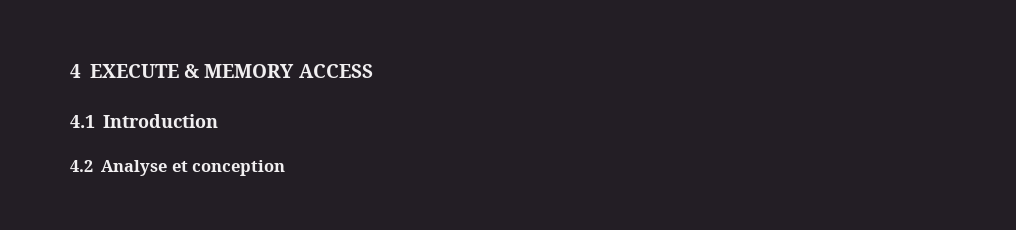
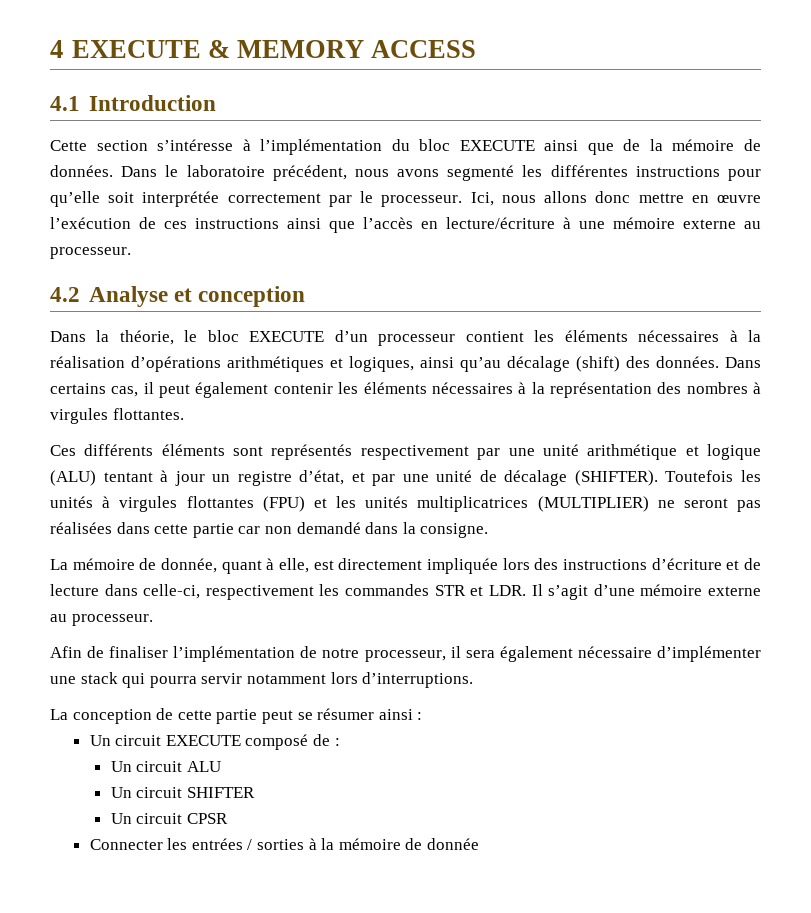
+ Cette section s’intéresse à l’implémentation du bloc EXECUTE ainsi que de la mémoire de données. Dans le laboratoire précédent, nous avons segmenté les différentes instructions pour qu’elle soit interprétée correctement par le processeur. Ici, nous allons donc mettre en œuvre l’exécution de ces instructions ainsi que l’accès en lecture/écriture à une mémoire externe au processeur.
  4.2 Analyse et conception
+ Dans la théorie, le bloc EXECUTE d’un processeur contient les éléments nécessaires à la réalisation d’opérations arithmétiques et logiques, ainsi qu’au décalage (shift) des données. Dans certains cas, il peut également contenir les éléments nécessaires à la représentation des nombres à virgules flottantes.
+ Ces différents éléments sont représentés respectivement par une unité arithmétique et logique (ALU) tentant à jour un registre d’état, et par une unité de décalage (SHIFTER). Toutefois les unités à virgules flottantes (FPU) et les unités multiplicatrices (MULTIPLIER) ne seront pas réalisées dans cette partie car non demandé dans la consigne.
+ La mémoire de donnée, quant à elle, est directement impliquée lors des instructions d’écriture et de lecture dans celle-ci, respectivement les commandes STR et LDR. Il s’agit d’une mémoire externe au processeur.
+ Afin de finaliser l’implémentation de notre processeur, il sera également nécessaire d’implémenter une stack qui pourra servir notamment lors d’interruptions.
+ La conception de cette partie peut se résumer ainsi :
+ Un circuit EXECUTE composé de :
+ Un circuit ALU
+ Un circuit SHIFTER
+ Un circuit CPSR
+ Connecter les entrées / sorties à la mémoire de donnée

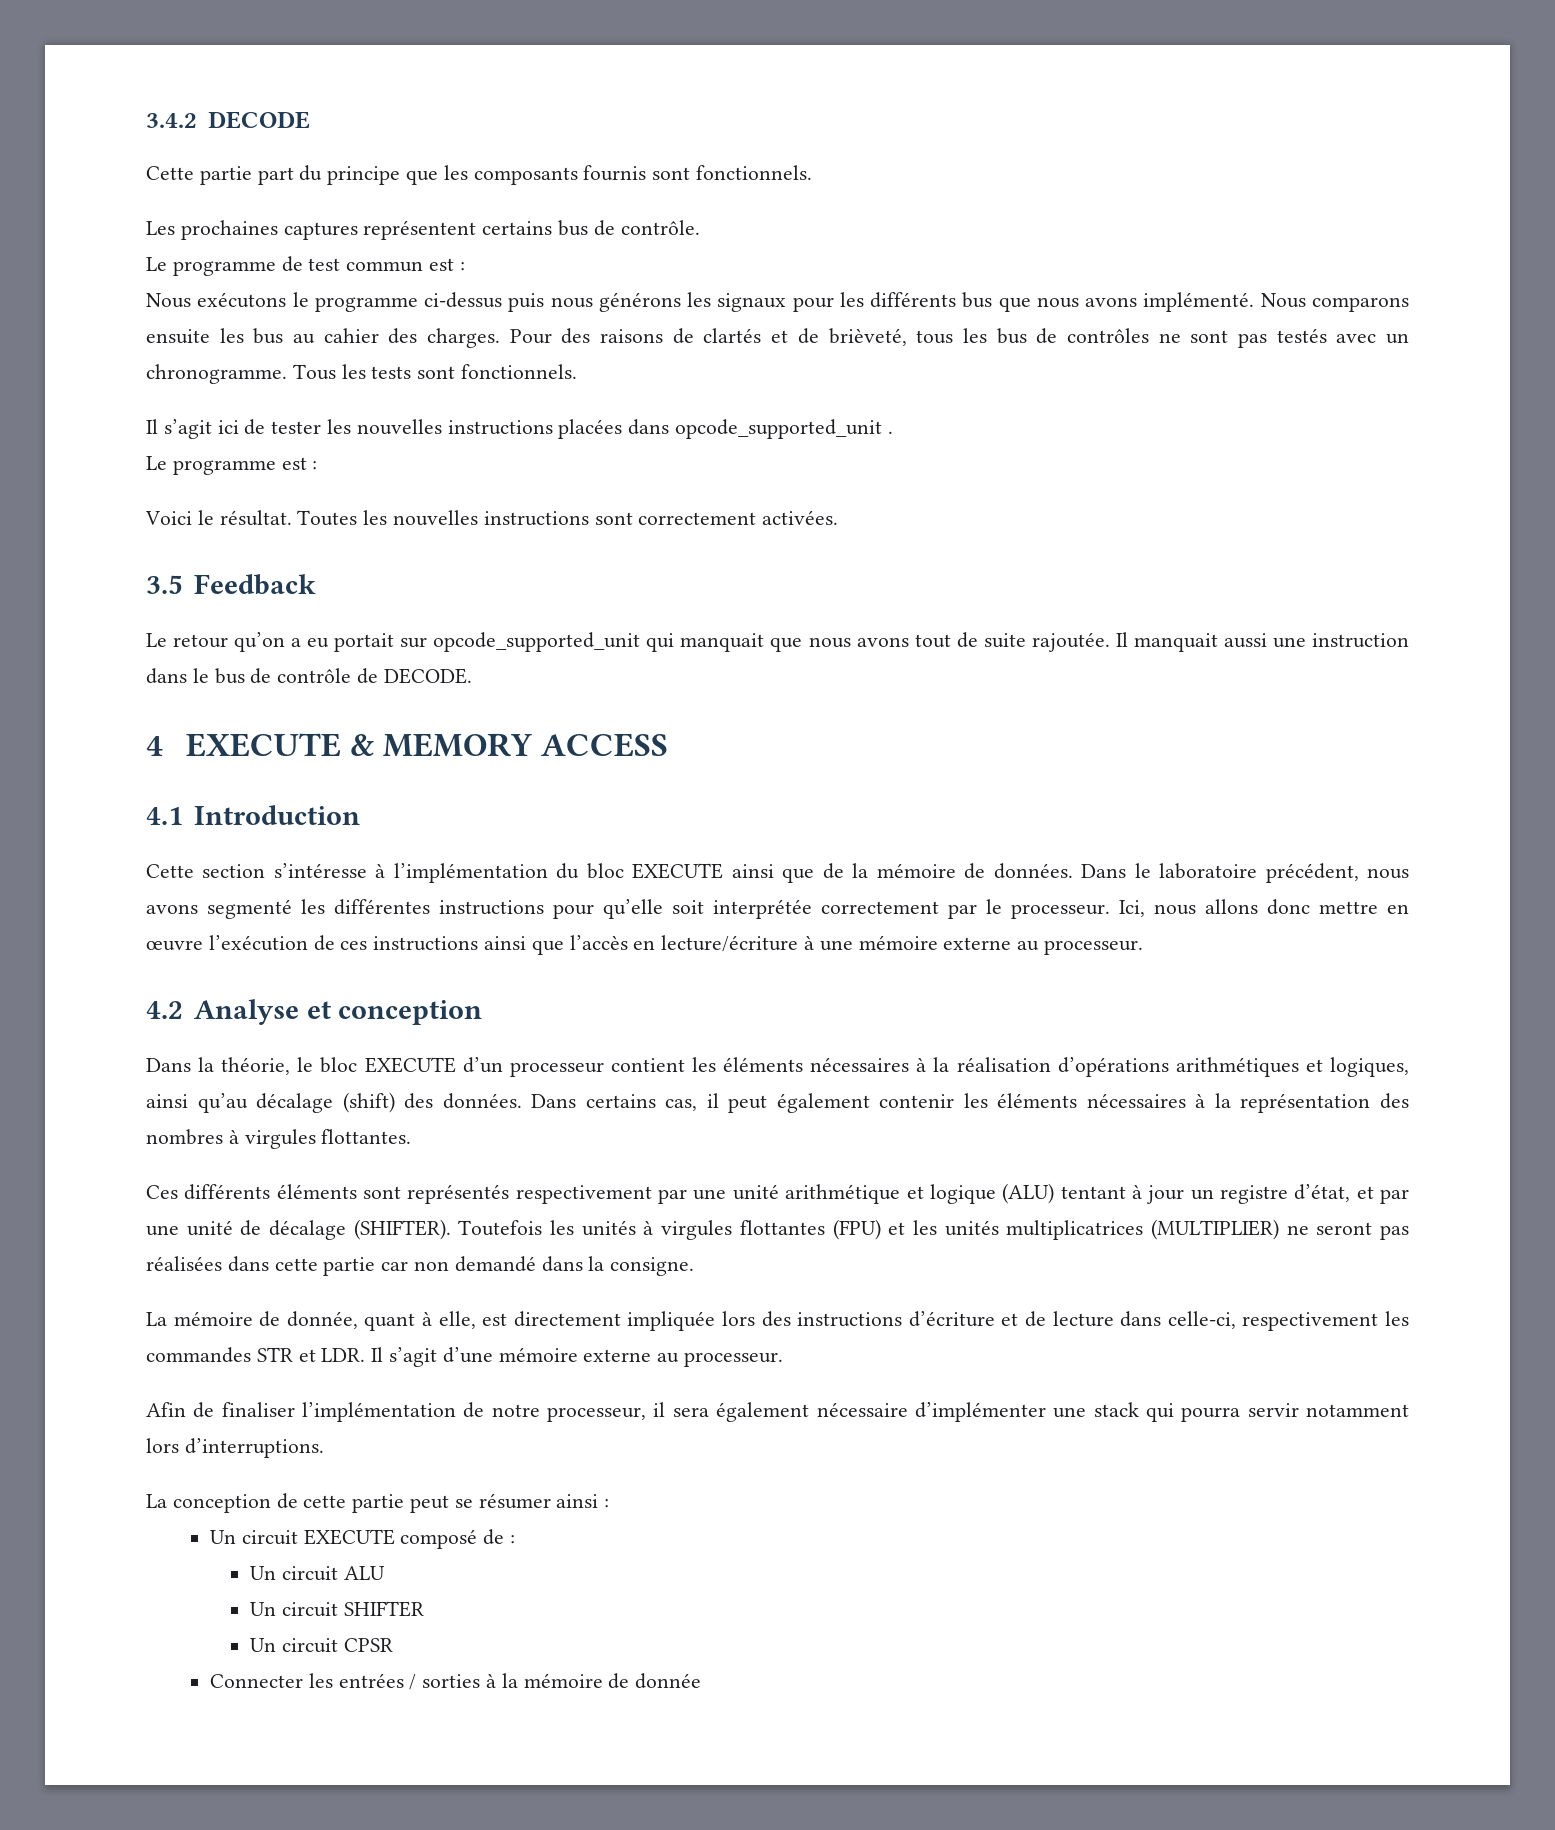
+ 3.4.2 DECODE
+ Cette partie part du principe que les composants fournis sont fonctionnels.
+ Les prochaines captures représentent certains bus de contrôle.
+ Le programme de test commun est :
+ Nous exécutons le programme ci-dessus puis nous générons les signaux pour les différents bus que nous avons implémenté. Nous comparons ensuite les bus au cahier des charges. Pour des raisons de clartés et de brièveté, tous les bus de contrôles ne sont pas testés avec un chronogramme. Tous les tests sont fonctionnels.
+ Il s’agit ici de tester les nouvelles instructions placées dans opcode_supported_unit .
+ Le programme est :
+ Voici le résultat. Toutes les nouvelles instructions sont correctement activées.
+ 3.5 Feedback
+ Le retour qu’on a eu portait sur opcode_supported_unit qui manquait que nous avons tout de suite rajoutée. Il manquait aussi une instruction dans le bus de contrôle de DECODE.

